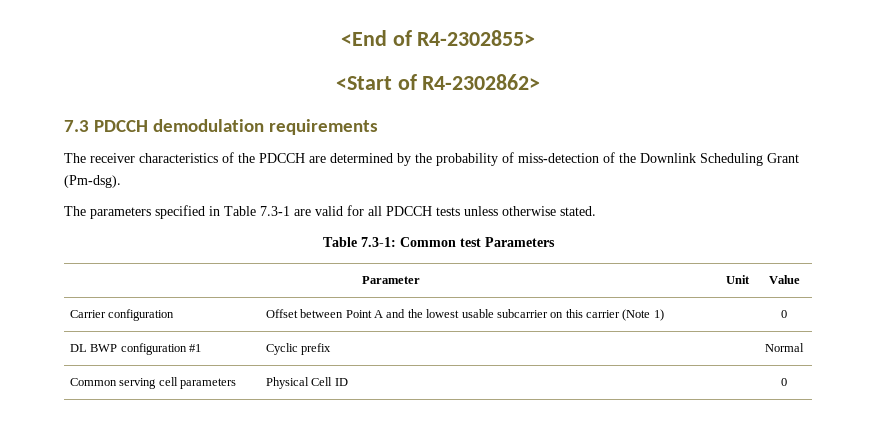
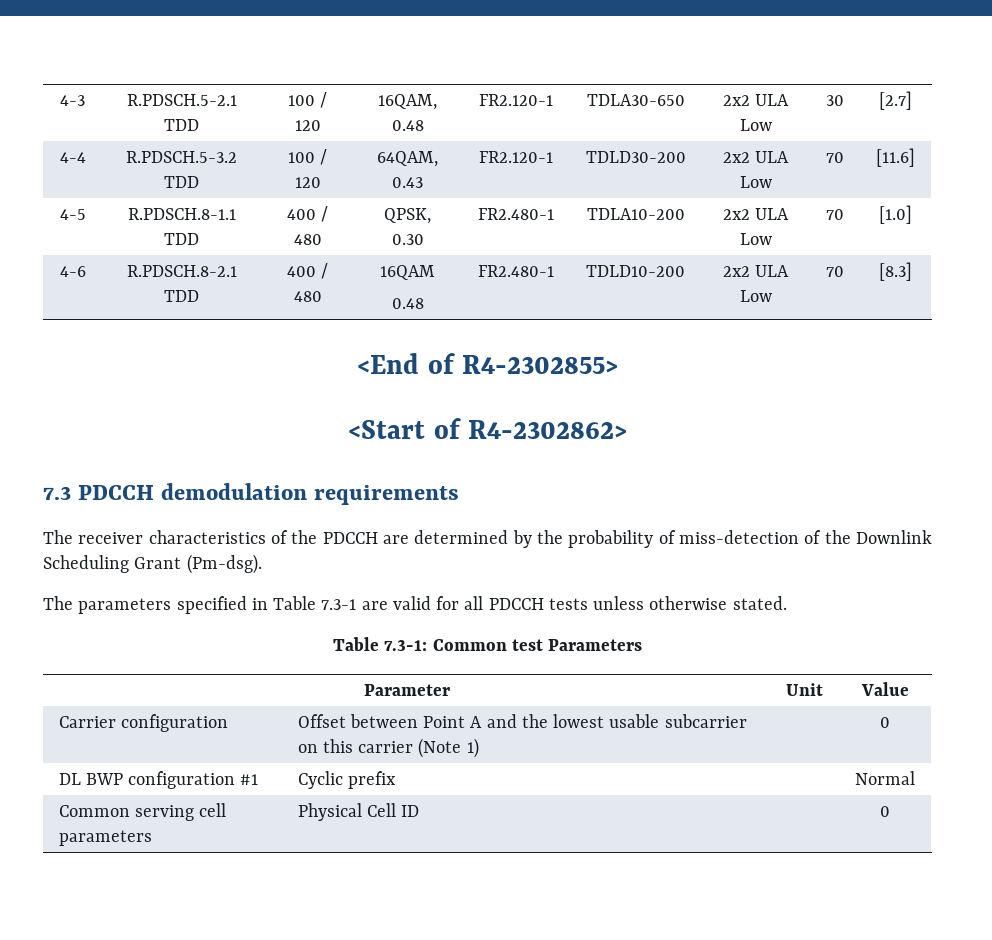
+ 4-3 | R.PDSCH.5-2.1 TDD | 100 / 120 | 16QAM, 0.48 | FR2.120-1 | TDLA30-650 | 2x2 ULA Low | 30 | [2.7]
+ 4-4 | R.PDSCH.5-3.2 TDD | 100 / 120 | 64QAM, 0.43 | FR2.120-1 | TDLD30-200 | 2x2 ULA Low | 70 | [11.6]
+ 4-5 | R.PDSCH.8-1.1 TDD | 400 / 480 | QPSK, 0.30 | FR2.480-1 | TDLA10-200 | 2x2 ULA Low | 70 | [1.0]
+ 4-6 | R.PDSCH.8-2.1 TDD | 400 / 480 | 16QAM
+ 0.48 | FR2.480-1 | TDLD10-200 | 2x2 ULA Low | 70 | [8.3]

